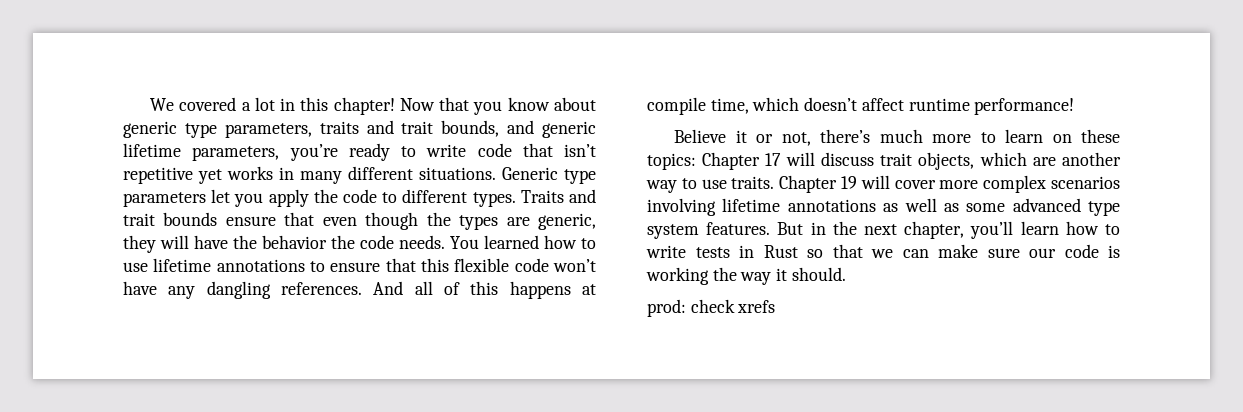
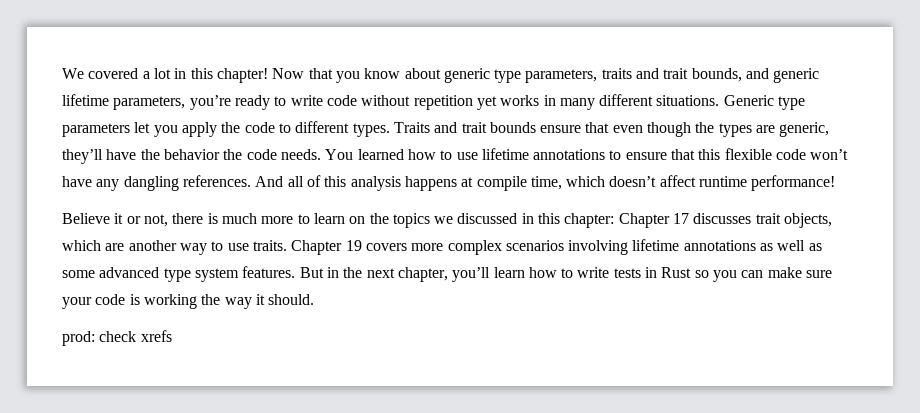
- Now that you know about generic type parameters, traits and trait bounds, and generic lifetime parameters, you’re ready to write code that isn’t repetitive yet works in many different situations.
+ Now that you know about generic type parameters, traits and trait bounds, and generic lifetime parameters, you’re ready to write code without repetition yet works in many different situations.
- Traits and trait bounds ensure that even though the types are generic, they will have the behavior the code needs.
+ Traits and trait bounds ensure that even though the types are generic, they’ll have the behavior the code needs.
- And all of this happens at compile time, which doesn’t affect runtime performance!
+ And all of this analysis happens at compile time, which doesn’t affect runtime performance!
- Believe it or not, there’s much more to learn on these topics: Chapter 17 will discuss trait objects, which are another way to use traits.
+ Believe it or not, there is much more to learn on the topics we discussed in this chapter: Chapter 17 discusses trait objects, which are another way to use traits.
- Chapter 19 will cover more complex scenarios involving lifetime annotations as well as some advanced type system features.
+ Chapter 19 covers more complex scenarios involving lifetime annotations as well as some advanced type system features.
- But in the next chapter, you’ll learn how to write tests in Rust so that we can make sure our code is working the way it should.
+ But in the next chapter, you’ll learn how to write tests in Rust so you can make sure your code is working the way it should.

